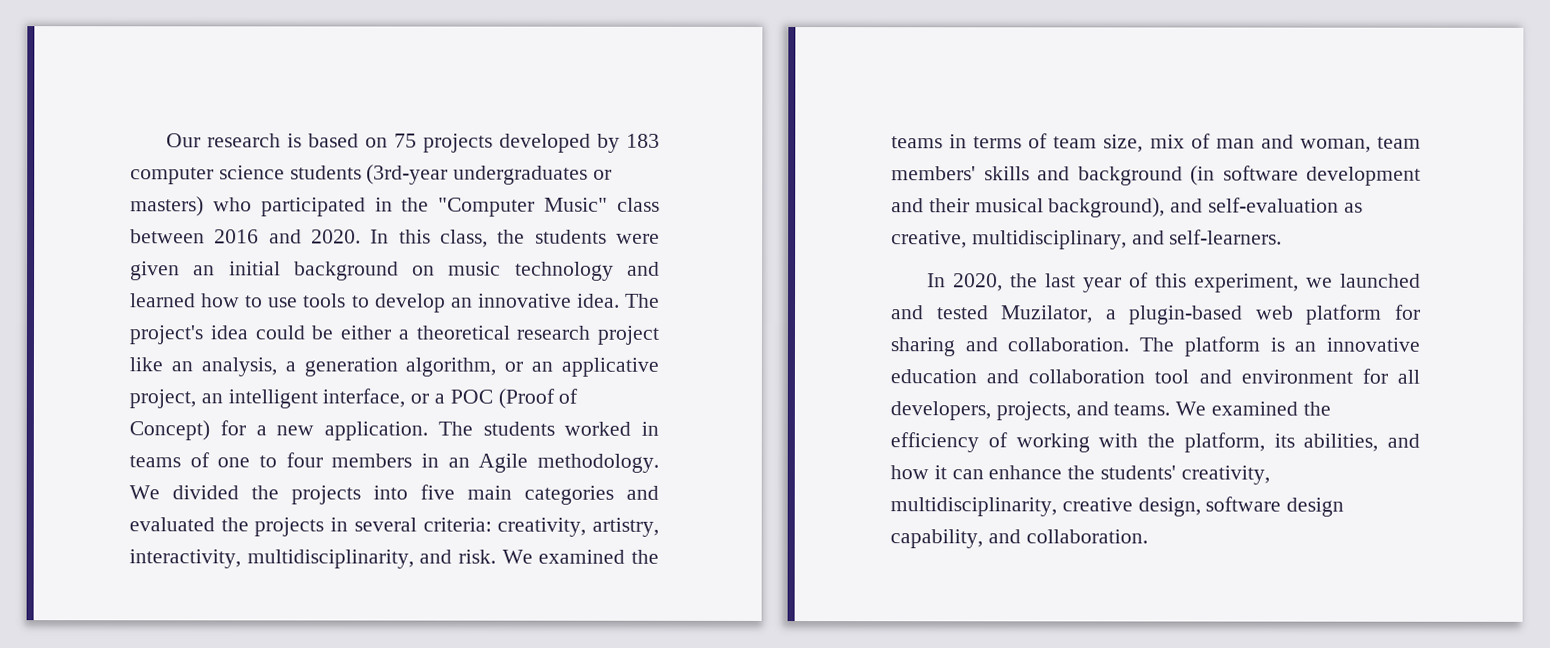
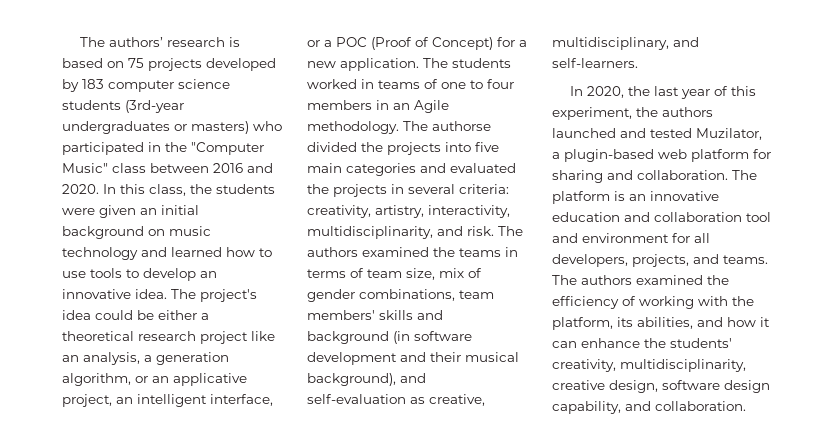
- Our research is based on 75 projects developed by 183 computer science students (3rd-year undergraduates or masters) who participated in the "Computer Music" class between 2016 and 2020.
+ The authors’ research is based on 75 projects developed by 183 computer science students (3rd-year undergraduates or masters) who participated in the "Computer Music" class between 2016 and 2020.
- We divided the projects into five main categories and evaluated the projects in several criteria: creativity, artistry, interactivity, multidisciplinarity, and risk.
+ The authorse divided the projects into five main categories and evaluated the projects in several criteria: creativity, artistry, interactivity, multidisciplinarity, and risk.
- We examined the teams in terms of team size, mix of man and woman, team members' skills and background (in software development and their musical background), and self-evaluation as creative, multidisciplinary, and self-learners.
+ The authors examined the teams in terms of team size, mix of gender combinations, team members' skills and background (in software development and their musical background), and self-evaluation as creative, multidisciplinary, and self-learners.
- In 2020, the last year of this experiment, we launched and tested Muzilator, a plugin-based web platform for sharing and collaboration.
+ In 2020, the last year of this experiment, the authors launched and tested Muzilator, a plugin-based web platform for sharing and collaboration.
- We examined the efficiency of working with the platform, its abilities, and how it can enhance the students' creativity, multidisciplinarity, creative design, software design capability, and collaboration.
+ The authors examined the efficiency of working with the platform, its abilities, and how it can enhance the students' creativity, multidisciplinarity, creative design, software design capability, and collaboration.

